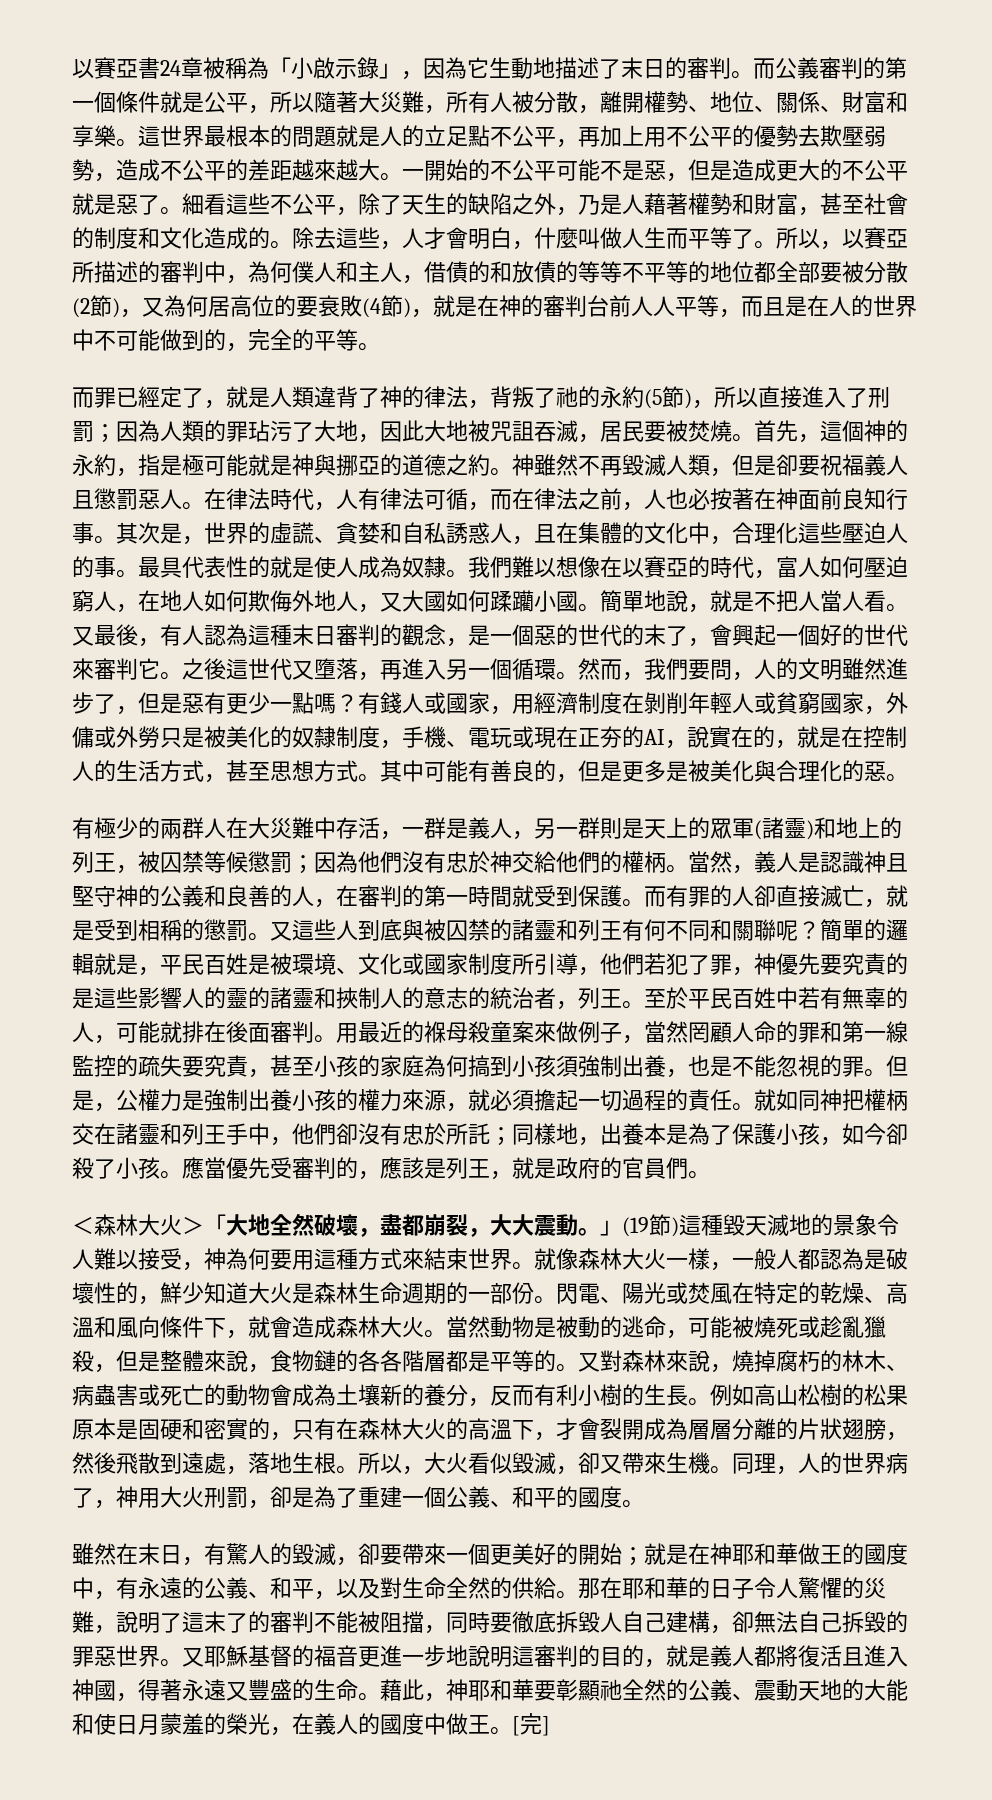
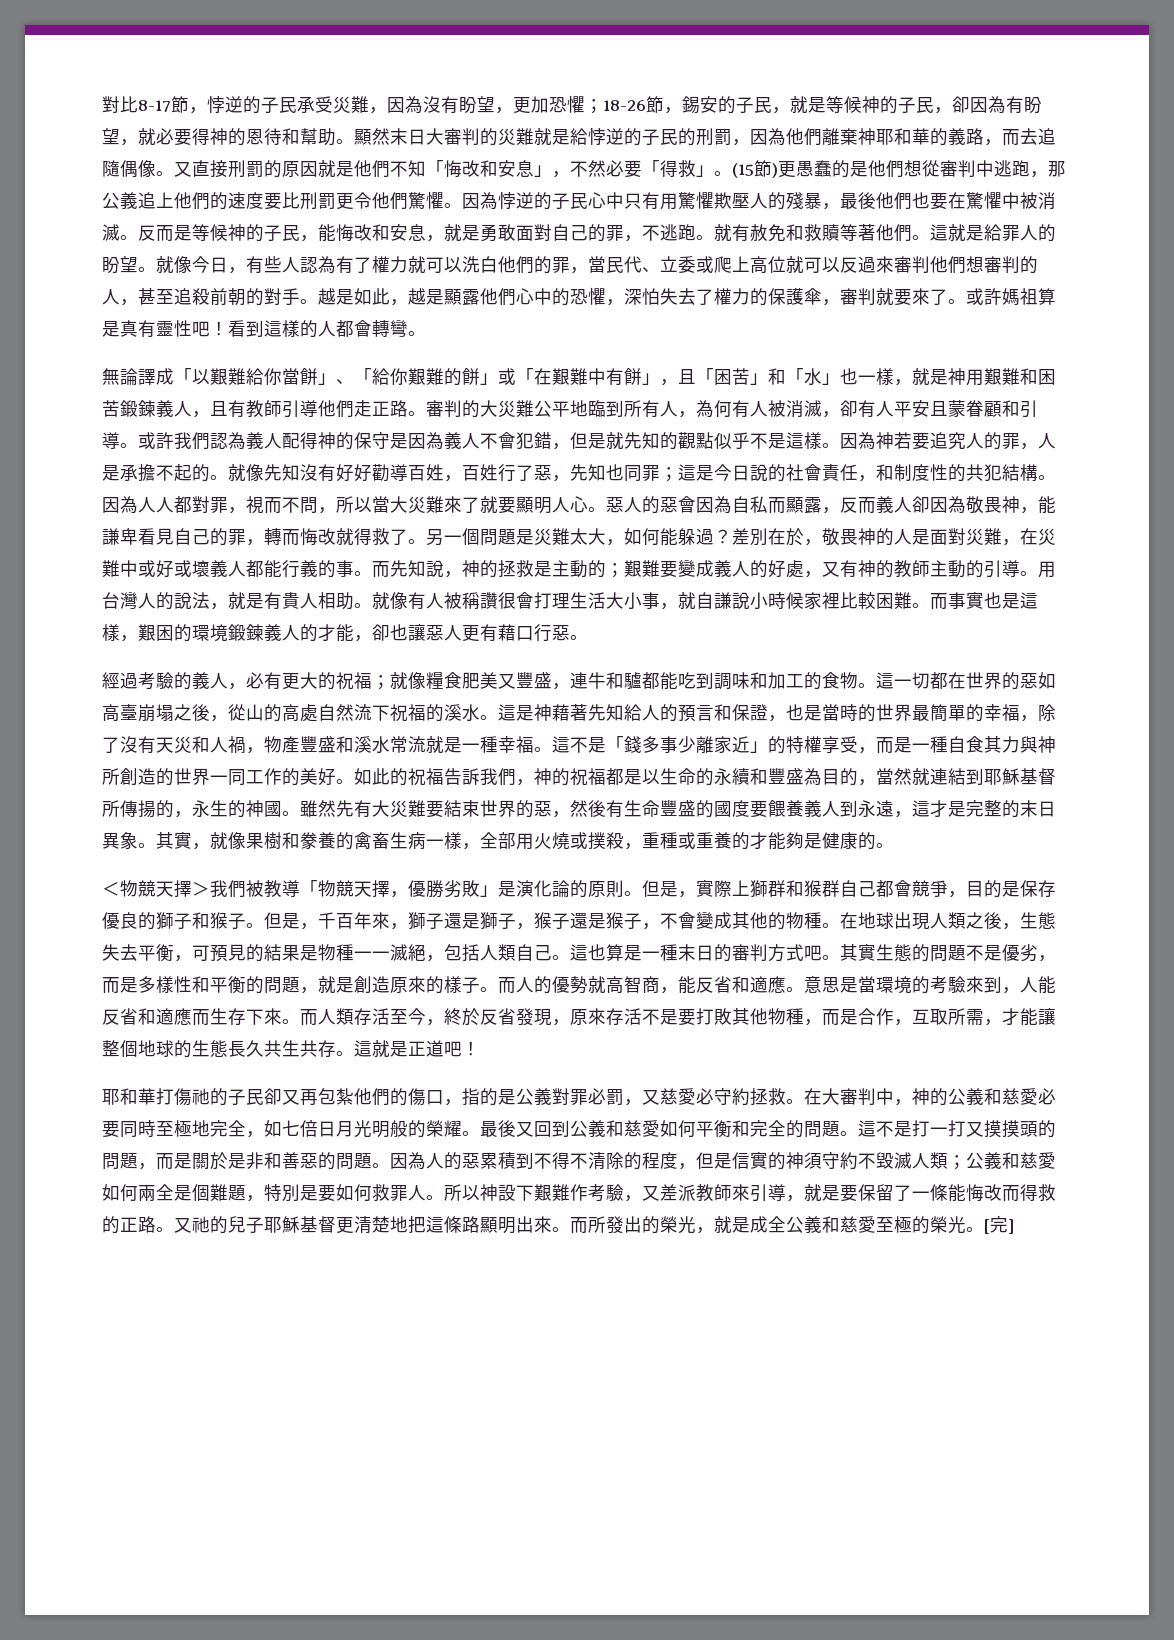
- 以賽亞書24章被稱為「小啟示錄」，因為它生動地描述了末日的審判。而公義審判的第一個條件就是公平，所以隨著大災難，所有人被分散，離開權勢、地位、關係、財富和享樂。這世界最根本的問題就是人的立足點不公平，再加上用不公平的優勢去欺壓弱勢，造成不公平的差距越來越大。一開始的不公平可能不是惡，但是造成更大的不公平就是惡了。細看這些不公平，除了天生的缺陷之外，乃是人藉著權勢和財富，甚至社會的制度和文化造成的。除去這些，人才會明白，什麼叫做人生而平等了。所以，以賽亞所描述的審判中，為何僕人和主人，借債的和放債的等等不平等的地位都全部要被分散(2節)，又為何居高位的要衰敗(4節)，就是在神的審判台前人人平等，而且是在人的世界中不可能做到的，完全的平等。
- 而罪已經定了，就是人類違背了神的律法，背叛了祂的永約(5節)，所以直接進入了刑罰；因為人類的罪玷污了大地，因此大地被咒詛吞滅，居民要被焚燒。首先，這個神的永約，指是極可能就是神與挪亞的道德之約。神雖然不再毀滅人類，但是卻要祝福義人且懲罰惡人。在律法時代，人有律法可循，而在律法之前，人也必按著在神面前良知行事。其次是，世界的虛謊、貪婪和自私誘惑人，且在集體的文化中，合理化這些壓迫人的事。最具代表性的就是使人成為奴隸。我們難以想像在以賽亞的時代，富人如何壓迫窮人，在地人如何欺侮外地人，又大國如何蹂躪小國。簡單地說，就是不把人當人看。又最後，有人認為這種末日審判的觀念，是一個惡的世代的末了，會興起一個好的世代來審判它。之後這世代又墮落，再進入另一個循環。然而，我們要問，人的文明雖然進步了，但是惡有更少一點嗎？有錢人或國家，用經濟制度在剝削年輕人或貧窮國家，外傭或外勞只是被美化的奴隸制度，手機、電玩或現在正夯的AI，說實在的，就是在控制人的生活方式，甚至思想方式。其中可能有善良的，但是更多是被美化與合理化的惡。
- 有極少的兩群人在大災難中存活，一群是義人，另一群則是天上的眾軍(諸靈)和地上的列王，被囚禁等候懲罰；因為他們沒有忠於神交給他們的權柄。當然，義人是認識神且堅守神的公義和良善的人，在審判的第一時間就受到保護。而有罪的人卻直接滅亡，就是受到相稱的懲罰。又這些人到底與被囚禁的諸靈和列王有何不同和關聯呢？簡單的邏輯就是，平民百姓是被環境、文化或國家制度所引導，他們若犯了罪，神優先要究責的是這些影響人的靈的諸靈和挾制人的意志的統治者，列王。至於平民百姓中若有無辜的人，可能就排在後面審判。用最近的褓母殺童案來做例子，當然罔顧人命的罪和第一線監控的疏失要究責，甚至小孩的家庭為何搞到小孩須強制出養，也是不能忽視的罪。但是，公權力是強制出養小孩的權力來源，就必須擔起一切過程的責任。就如同神把權柄交在諸靈和列王手中，他們卻沒有忠於所託；同樣地，出養本是為了保護小孩，如今卻殺了小孩。應當優先受審判的，應該是列王，就是政府的官員們。
- ＜森林大火＞「大地全然破壞，盡都崩裂，大大震動。」(19節)這種毀天滅地的景象令人難以接受，神為何要用這種方式來結束世界。就像森林大火一樣，一般人都認為是破壞性的，鮮少知道大火是森林生命週期的一部份。閃電、陽光或焚風在特定的乾燥、高溫和風向條件下，就會造成森林大火。當然動物是被動的逃命，可能被燒死或趁亂獵殺，但是整體來說，食物鏈的各各階層都是平等的。又對森林來說，燒掉腐朽的林木、病蟲害或死亡的動物會成為土壤新的養分，反而有利小樹的生長。例如高山松樹的松果原本是固硬和密實的，只有在森林大火的高溫下，才會裂開成為層層分離的片狀翅膀，然後飛散到遠處，落地生根。所以，大火看似毀滅，卻又帶來生機。同理，人的世界病了，神用大火刑罰，卻是為了重建一個公義、和平的國度。
- 雖然在末日，有驚人的毀滅，卻要帶來一個更美好的開始；就是在神耶和華做王的國度中，有永遠的公義、和平，以及對生命全然的供給。那在耶和華的日子令人驚懼的災難，說明了這末了的審判不能被阻擋，同時要徹底拆毀人自己建構，卻無法自己拆毀的罪惡世界。又耶穌基督的福音更進一步地說明這審判的目的，就是義人都將復活且進入神國，得著永遠又豐盛的生命。藉此，神耶和華要彰顯祂全然的公義、震動天地的大能和使日月蒙羞的榮光，在義人的國度中做王。
+ 對比8-17節，悖逆的子民承受災難，因為沒有盼望，更加恐懼；18-26節，錫安的子民，就是等候神的子民，卻因為有盼望，就必要得神的恩待和幫助。顯然末日大審判的災難就是給悖逆的子民的刑罰，因為他們離棄神耶和華的義路，而去追隨偶像。又直接刑罰的原因就是他們不知「悔改和安息」，不然必要「得救」。(15節)更愚蠢的是他們想從審判中逃跑，那公義追上他們的速度要比刑罰更令他們驚懼。因為悖逆的子民心中只有用驚懼欺壓人的殘暴，最後他們也要在驚懼中被消滅。反而是等候神的子民，能悔改和安息，就是勇敢面對自己的罪，不逃跑。就有赦免和救贖等著他們。這就是給罪人的盼望。就像今日，有些人認為有了權力就可以洗白他們的罪，當民代、立委或爬上高位就可以反過來審判他們想審判的人，甚至追殺前朝的對手。越是如此，越是顯露他們心中的恐懼，深怕失去了權力的保護傘，審判就要來了。或許媽祖算是真有靈性吧！看到這樣的人都會轉彎。
+ 無論譯成「以艱難給你當餅」、「給你艱難的餅」或「在艱難中有餅」，且「困苦」和「水」也一樣，就是神用艱難和困苦鍛鍊義人，且有教師引導他們走正路。審判的大災難公平地臨到所有人，為何有人被消滅，卻有人平安且蒙眷顧和引導。或許我們認為義人配得神的保守是因為義人不會犯錯，但是就先知的觀點似乎不是這樣。因為神若要追究人的罪，人是承擔不起的。就像先知沒有好好勸導百姓，百姓行了惡，先知也同罪；這是今日說的社會責任，和制度性的共犯結構。因為人人都對罪，視而不問，所以當大災難來了就要顯明人心。惡人的惡會因為自私而顯露，反而義人卻因為敬畏神，能謙卑看見自己的罪，轉而悔改就得救了。另一個問題是災難太大，如何能躲過？差別在於，敬畏神的人是面對災難，在災難中或好或壞義人都能行義的事。而先知說，神的拯救是主動的；艱難要變成義人的好處，又有神的教師主動的引導。用台灣人的說法，就是有貴人相助。就像有人被稱讚很會打理生活大小事，就自謙說小時候家裡比較困難。而事實也是這樣，艱困的環境鍛鍊義人的才能，卻也讓惡人更有藉口行惡。
+ 經過考驗的義人，必有更大的祝福；就像糧食肥美又豐盛，連牛和驢都能吃到調味和加工的食物。這一切都在世界的惡如高臺崩塌之後，從山的高處自然流下祝福的溪水。這是神藉著先知給人的預言和保證，也是當時的世界最簡單的幸福，除了沒有天災和人禍，物產豐盛和溪水常流就是一種幸福。這不是「錢多事少離家近」的特權享受，而是一種自食其力與神所創造的世界一同工作的美好。如此的祝福告訴我們，神的祝福都是以生命的永續和豐盛為目的，當然就連結到耶穌基督所傳揚的，永生的神國。雖然先有大災難要結束世界的惡，然後有生命豐盛的國度要餵養義人到永遠，這才是完整的末日異象。其實，就像果樹和豢養的禽畜生病一樣，全部用火燒或撲殺，重種或重養的才能夠是健康的。
+ ＜物競天擇＞我們被教導「物競天擇，優勝劣敗」是演化論的原則。但是，實際上獅群和猴群自己都會競爭，目的是保存優良的獅子和猴子。但是，千百年來，獅子還是獅子，猴子還是猴子，不會變成其他的物種。在地球出現人類之後，生態失去平衡，可預見的結果是物種一一滅絕，包括人類自己。這也算是一種末日的審判方式吧。其實生態的問題不是優劣，而是多樣性和平衡的問題，就是創造原來的樣子。而人的優勢就高智商，能反省和適應。意思是當環境的考驗來到，人能反省和適應而生存下來。而人類存活至今，終於反省發現，原來存活不是要打敗其他物種，而是合作，互取所需，才能讓整個地球的生態長久共生共存。這就是正道吧！
+ 耶和華打傷祂的子民卻又再包紮他們的傷口，指的是公義對罪必罰，又慈愛必守約拯救。在大審判中，神的公義和慈愛必要同時至極地完全，如七倍日月光明般的榮耀。最後又回到公義和慈愛如何平衡和完全的問題。這不是打一打又摸摸頭的問題，而是關於是非和善惡的問題。因為人的惡累積到不得不清除的程度，但是信實的神須守約不毀滅人類；公義和慈愛如何兩全是個難題，特別是要如何救罪人。所以神設下艱難作考驗，又差派教師來引導，就是要保留了一條能悔改而得救的正路。又祂的兒子耶穌基督更清楚地把這條路顯明出來。而所發出的榮光，就是成全公義和慈愛至極的榮光。

